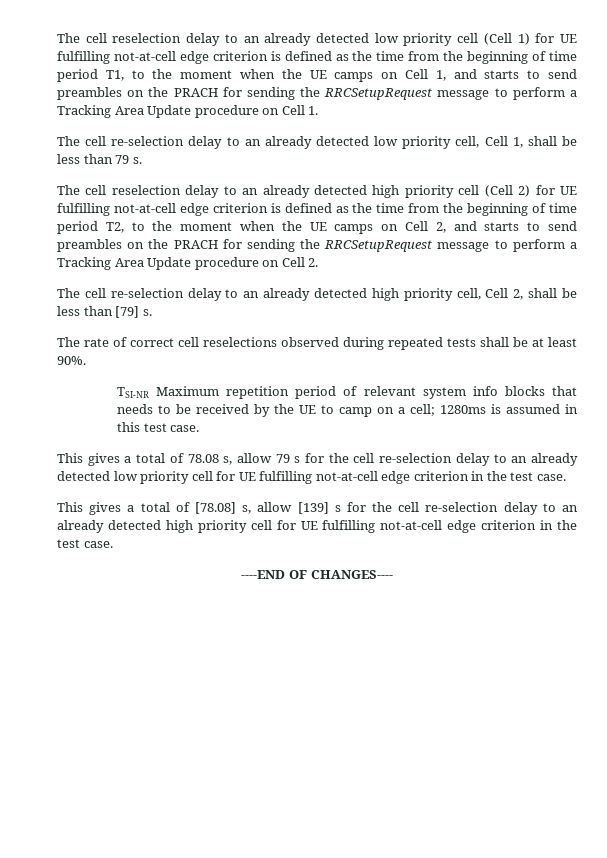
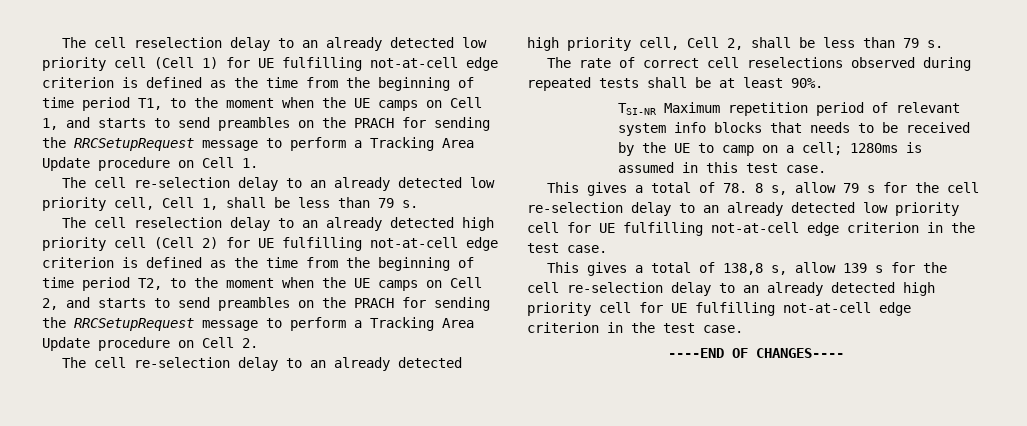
- The cell re-selection delay to an already detected high priority cell, Cell 2, shall be less than [79] s.
+ The cell re-selection delay to an already detected high priority cell, Cell 2, shall be less than 79 s.
- This gives a total of 78.08 s, allow 79 s for the cell re-selection delay to an already detected low priority cell for UE fulfilling not-at-cell edge criterion in the test case.
+ This gives a total of 78. 8 s, allow 79 s for the cell re-selection delay to an already detected low priority cell for UE fulfilling not-at-cell edge criterion in the test case.
- This gives a total of [78.08] s, allow [139] s for the cell re-selection delay to an already detected high priority cell for UE fulfilling not-at-cell edge criterion in the test case.
+ This gives a total of 138,8 s, allow 139 s for the cell re-selection delay to an already detected high priority cell for UE fulfilling not-at-cell edge criterion in the test case.

